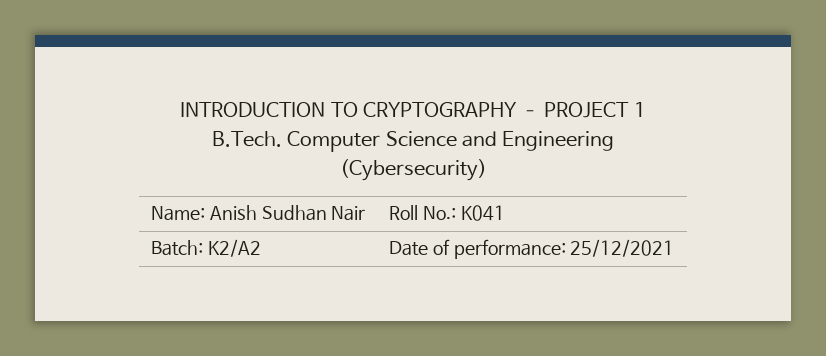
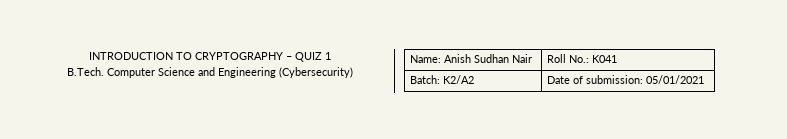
- INTRODUCTION TO CRYPTOGRAPHY – PROJECT 1
+ INTRODUCTION TO CRYPTOGRAPHY – QUIZ 1
- Batch: K2/A2 | Date of performance: 25/12/2021
+ Batch: K2/A2 | Date of submission: 05/01/2021

